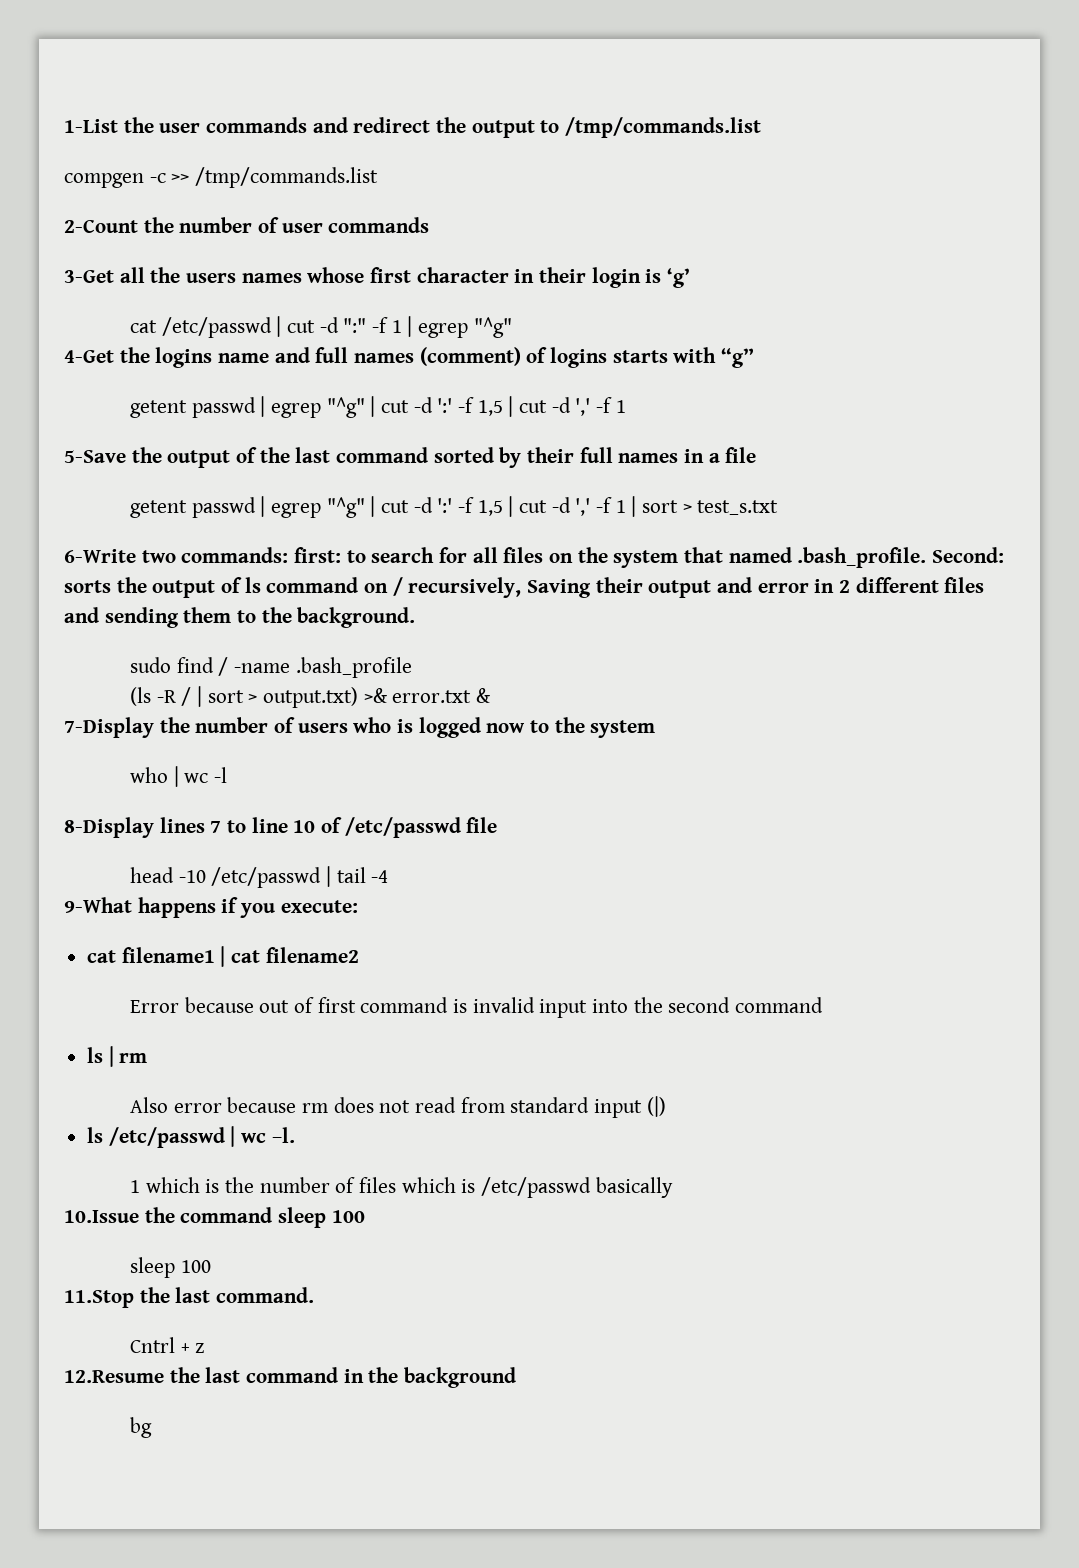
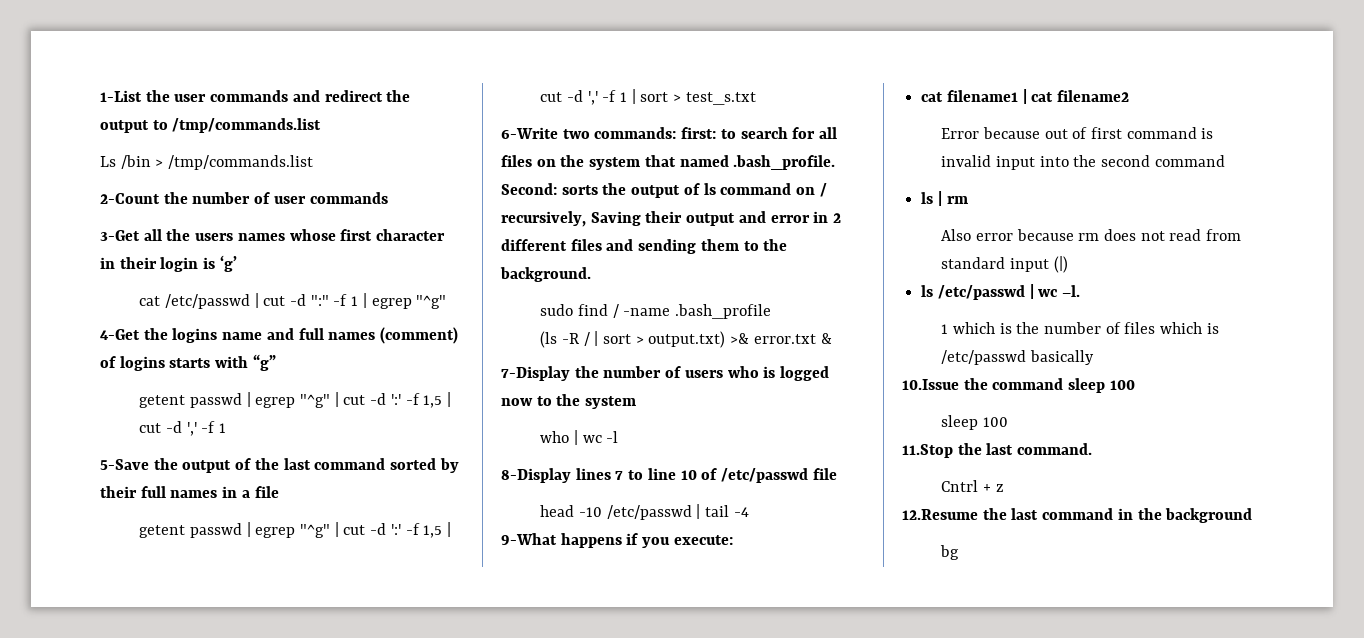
- compgen -c >> /tmp/commands.list
+ Ls /bin > /tmp/commands.list

